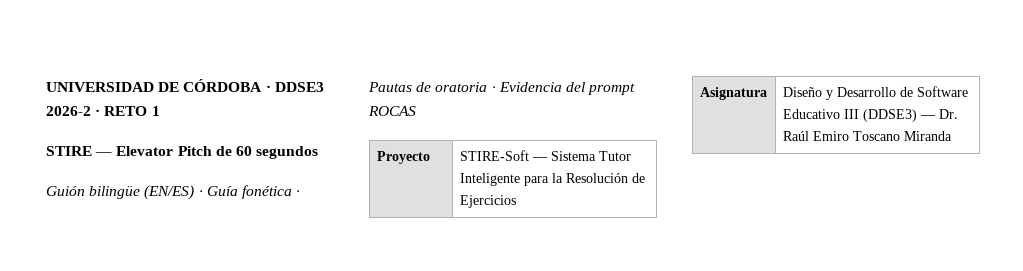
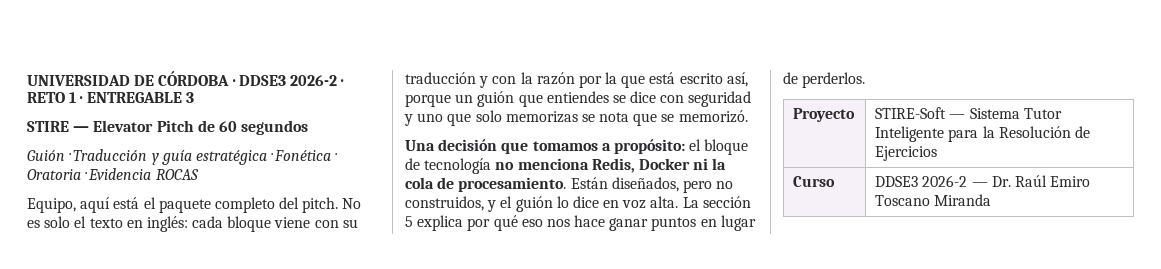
- UNIVERSIDAD DE CÓRDOBA · DDSE3 2026-2 · RETO 1
+ UNIVERSIDAD DE CÓRDOBA · DDSE3 2026-2 · RETO 1 · ENTREGABLE 3
- Guión bilingüe (EN/ES) · Guía fonética · Pautas de oratoria · Evidencia del prompt ROCAS
+ Guión · Traducción y guía estratégica · Fonética · Oratoria · Evidencia ROCAS
+ Equipo, aquí está el paquete completo del pitch. No es solo el texto en inglés: cada bloque viene con su traducción y con la razón por la que está escrito así, porque un guión que entiendes se dice con seguridad y uno que solo memorizas se nota que se memorizó.
+ Una decisión que tomamos a propósito: el bloque de tecnología no menciona Redis, Docker ni la cola de procesamiento. Están diseñados, pero no construidos, y el guión lo dice en voz alta. La sección 5 explica por qué eso nos hace ganar puntos en lugar de perderlos.
- Asignatura | Diseño y Desarrollo de Software Educativo III (DDSE3) — Dr. Raúl Emiro Toscano Miranda
+ Curso | DDSE3 2026-2 — Dr. Raúl Emiro Toscano Miranda

